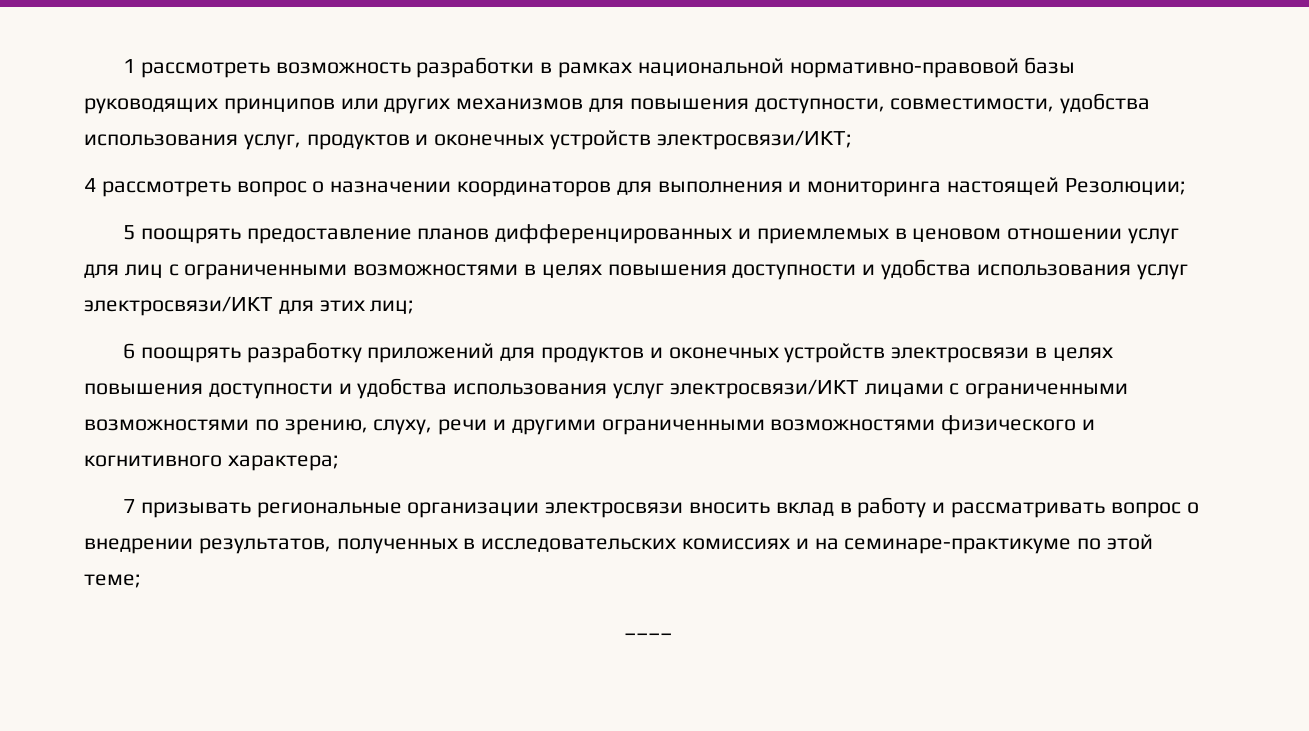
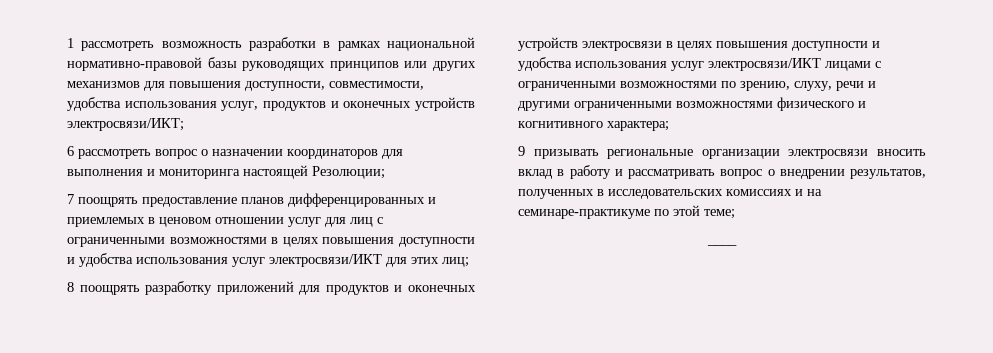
- 4 рассмотреть вопрос о назначении координаторов для выполнения и мониторинга настоящей Резолюции;
+ 6 рассмотреть вопрос о назначении координаторов для выполнения и мониторинга настоящей Резолюции;
- 5 поощрять предоставление планов дифференцированных и приемлемых в ценовом отношении услуг для лиц с ограниченными возможностями в целях повышения доступности и удобства использования услуг электросвязи/ИКТ для этих лиц;
+ 7 поощрять предоставление планов дифференцированных и приемлемых в ценовом отношении услуг для лиц с ограниченными возможностями в целях повышения доступности и удобства использования услуг электросвязи/ИКТ для этих лиц;
- 6 поощрять разработку приложений для продуктов и оконечных устройств электросвязи в целях повышения доступности и удобства использования услуг электросвязи/ИКТ лицами с ограниченными возможностями по зрению, слуху, речи и другими ограниченными возможностями физического и когнитивного характера;
+ 8 поощрять разработку приложений для продуктов и оконечных устройств электросвязи в целях повышения доступности и удобства использования услуг электросвязи/ИКТ лицами с ограниченными возможностями по зрению, слуху, речи и другими ограниченными возможностями физического и когнитивного характера;
- 7 призывать региональные организации электросвязи вносить вклад в работу и рассматривать вопрос о внедрении результатов, полученных в исследовательских комиссиях и на семинаре-практикуме по этой теме;
+ 9 призывать региональные организации электросвязи вносить вклад в работу и рассматривать вопрос о внедрении результатов, полученных в исследовательских комиссиях и на семинаре-практикуме по этой теме;

